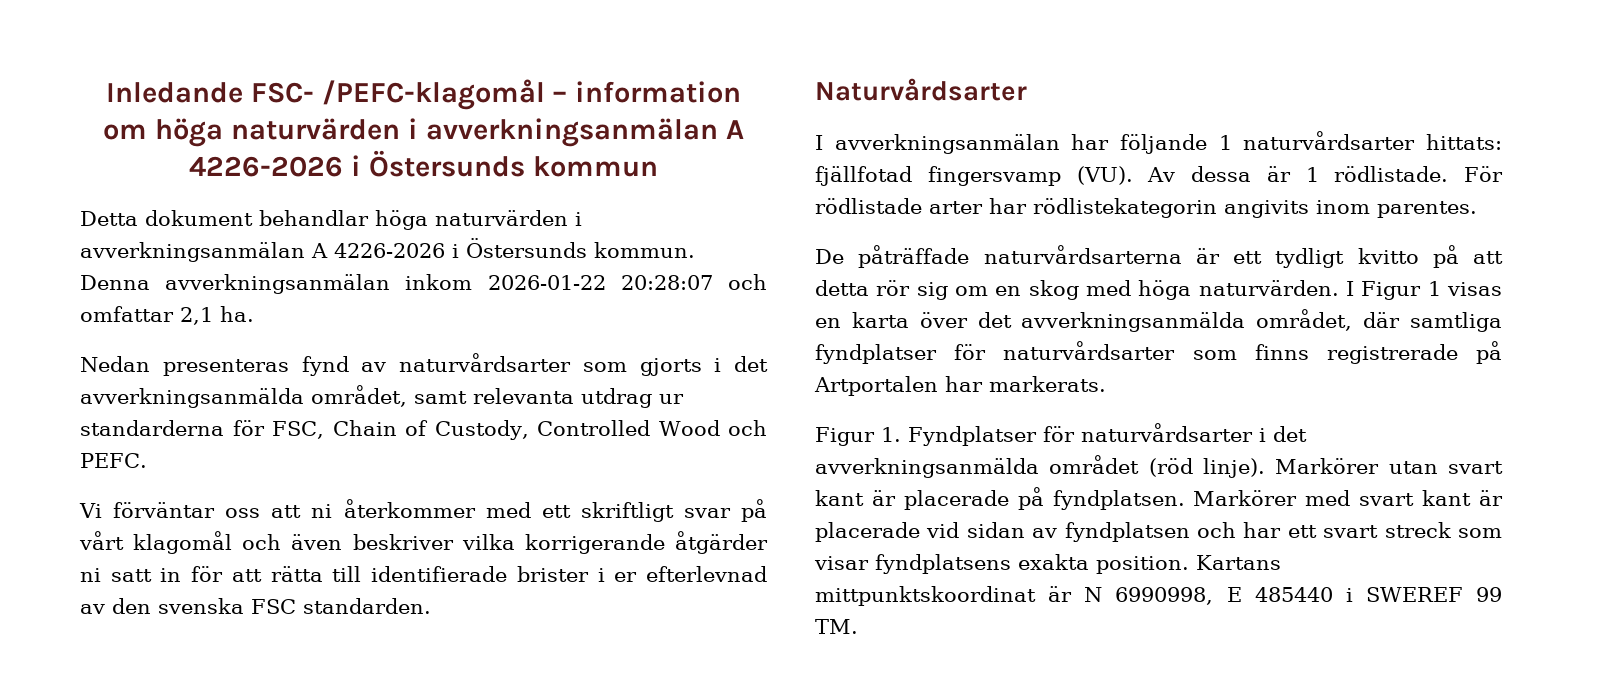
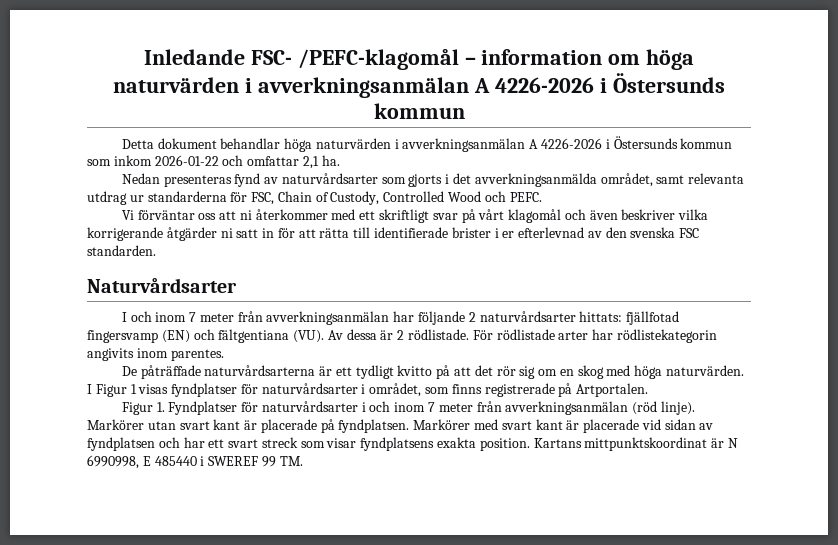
- Detta dokument behandlar höga naturvärden i avverkningsanmälan A 4226-2026 i Östersunds kommun. Denna avverkningsanmälan inkom 2026-01-22 20:28:07 och omfattar 2,1 ha.
+ Detta dokument behandlar höga naturvärden i avverkningsanmälan A 4226-2026 i Östersunds kommun som inkom 2026-01-22 och omfattar 2,1 ha.
- I avverkningsanmälan har följande 1 naturvårdsarter hittats: fjällfotad fingersvamp (VU). Av dessa är 1 rödlistade.
+ I och inom 7 meter från avverkningsanmälan har följande 2 naturvårdsarter hittats: fjällfotad fingersvamp (EN) och fältgentiana (VU). Av dessa är 2 rödlistade.
- De påträffade naturvårdsarterna är ett tydligt kvitto på att detta rör sig om en skog med höga naturvärden.
+ De påträffade naturvårdsarterna är ett tydligt kvitto på att det rör sig om en skog med höga naturvärden.
- I Figur 1 visas en karta över det avverkningsanmälda området, där samtliga fyndplatser för naturvårdsarter som finns registrerade på Artportalen har markerats.
+ I Figur 1 visas fyndplatser för naturvårdsarter i området, som finns registrerade på Artportalen.
- Figur 1. Fyndplatser för naturvårdsarter i det avverkningsanmälda området (röd linje).
+ Figur 1. Fyndplatser för naturvårdsarter i och inom 7 meter från avverkningsanmälan (röd linje).

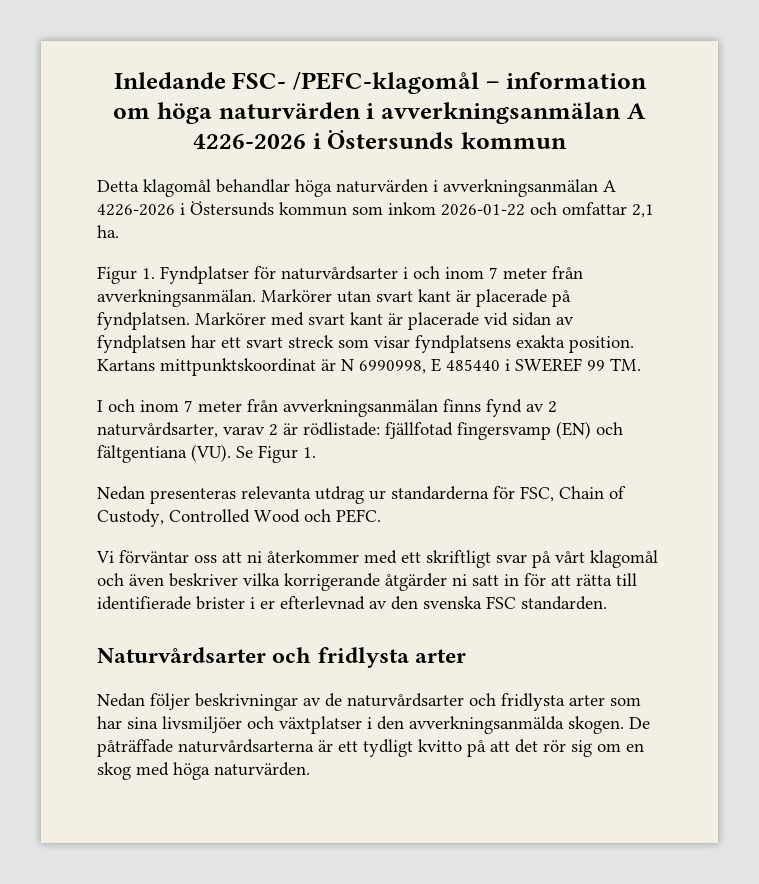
- Detta dokument behandlar höga naturvärden i avverkningsanmälan A 4226-2026 i Östersunds kommun som inkom 2026-01-22 och omfattar 2,1 ha.
+ Detta klagomål behandlar höga naturvärden i avverkningsanmälan A 4226-2026 i Östersunds kommun som inkom 2026-01-22 och omfattar 2,1 ha.
- Nedan presenteras fynd av naturvårdsarter som gjorts i det avverkningsanmälda området, samt relevanta utdrag ur standarderna för FSC, Chain of Custody, Controlled Wood och PEFC.
+ Figur 1. Fyndplatser för naturvårdsarter i och inom 7 meter från avverkningsanmälan. Markörer utan svart kant är placerade på fyndplatsen. Markörer med svart kant är placerade vid sidan av fyndplatsen har ett svart streck som visar fyndplatsens exakta position. Kartans mittpunktskoordinat är N 6990998, E 485440 i SWEREF 99 TM.
+ I och inom 7 meter från avverkningsanmälan finns fynd av 2 naturvårdsarter, varav 2 är rödlistade: fjällfotad fingersvamp (EN) och fältgentiana (VU). Se Figur 1.
+ Nedan presenteras relevanta utdrag ur standarderna för FSC, Chain of Custody, Controlled Wood och PEFC.
- Naturvårdsarter
- I och inom 7 meter från avverkningsanmälan har följande 2 naturvårdsarter hittats: fjällfotad fingersvamp (EN) och fältgentiana (VU). Av dessa är 2 rödlistade. För rödlistade arter har rödlistekategorin angivits inom parentes.
- De påträffade naturvårdsarterna är ett tydligt kvitto på att det rör sig om en skog med höga naturvärden. I Figur 1 visas fyndplatser för naturvårdsarter i området, som finns registrerade på Artportalen.
- Figur 1. Fyndplatser för naturvårdsarter i och inom 7 meter från avverkningsanmälan (röd linje). Markörer utan svart kant är placerade på fyndplatsen. Markörer med svart kant är placerade vid sidan av fyndplatsen och har ett svart streck som visar fyndplatsens exakta position. Kartans mittpunktskoordinat är N 6990998, E 485440 i SWEREF 99 TM.
+ Naturvårdsarter och fridlysta arter
+ Nedan följer beskrivningar av de naturvårdsarter och fridlysta arter som har sina livsmiljöer och växtplatser i den avverkningsanmälda skogen. De påträffade naturvårdsarterna är ett tydligt kvitto på att det rör sig om en skog med höga naturvärden.

